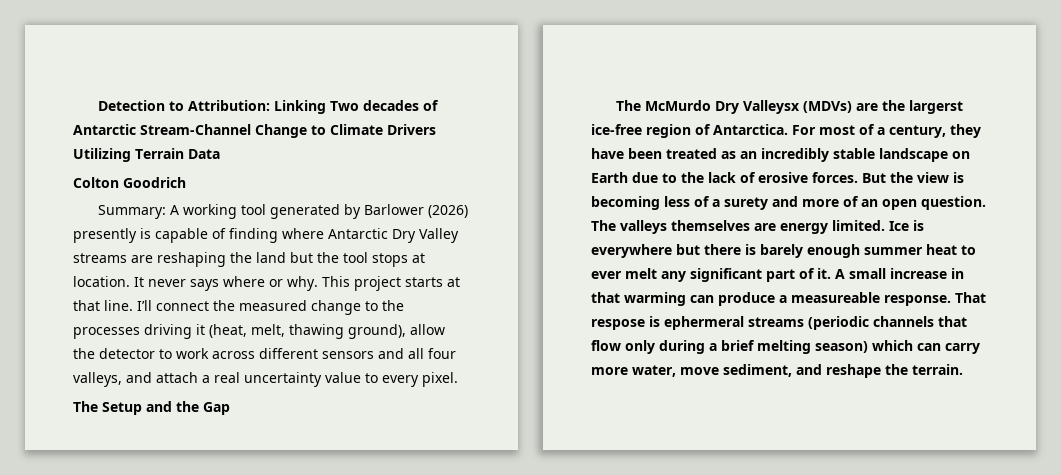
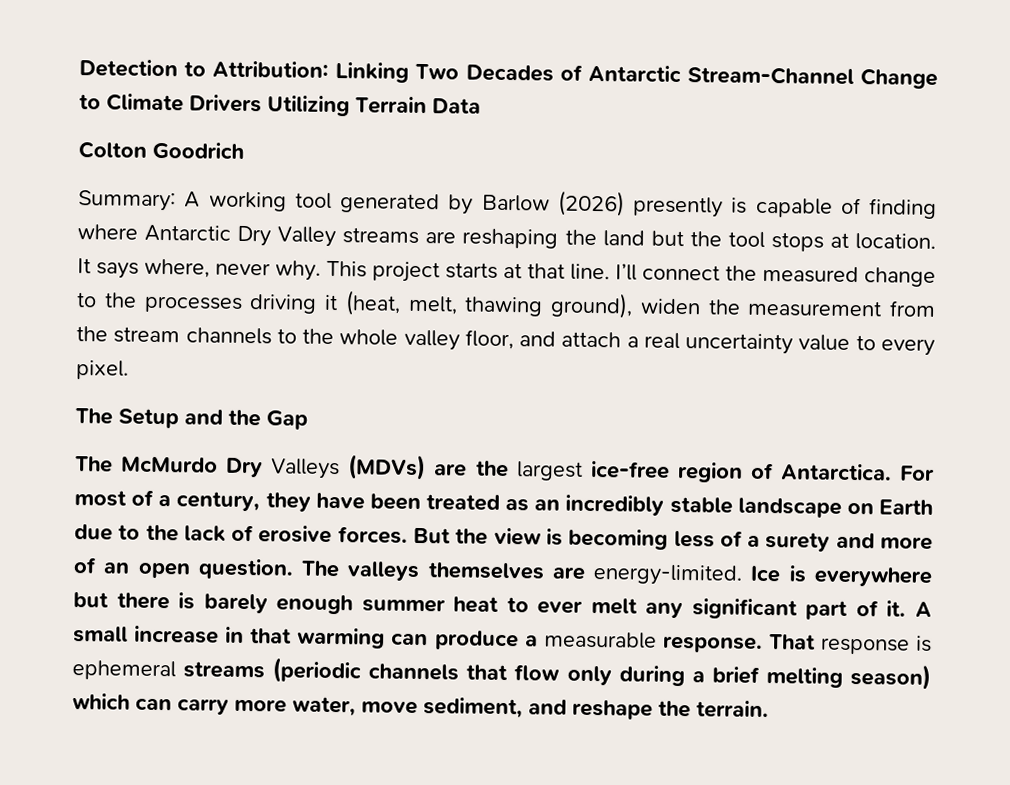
- Detection to Attribution: Linking Two decades of Antarctic Stream-Channel Change to Climate Drivers Utilizing Terrain Data
+ Detection to Attribution: Linking Two Decades of Antarctic Stream-Channel Change to Climate Drivers Utilizing Terrain Data
- Summary: A working tool generated by Barlower (2026) presently is capable of finding where Antarctic Dry Valley streams are reshaping the land but the tool stops at location.
+ Summary: A working tool generated by Barlow (2026) presently is capable of finding where Antarctic Dry Valley streams are reshaping the land but the tool stops at location.
- It never says where or why.
+ It says where, never why.
- I’ll connect the measured change to the processes driving it (heat, melt, thawing ground), allow the detector to work across different sensors and all four valleys, and attach a real uncertainty value to every pixel.
+ I’ll connect the measured change to the processes driving it (heat, melt, thawing ground), widen the measurement from the stream channels to the whole valley floor, and attach a real uncertainty value to every pixel.
- The McMurdo Dry Valleysx (MDVs) are the largerst ice-free region of Antarctica.
+ The McMurdo Dry Valleys (MDVs) are the largest ice-free region of Antarctica.
- The valleys themselves are energy limited.
+ The valleys themselves are energy-limited.
- A small increase in that warming can produce a measureable response.
+ A small increase in that warming can produce a measurable response.
- That respose is ephermeral streams (periodic channels that flow only during a brief melting season) which can carry more water, move sediment, and reshape the terrain.
+ That response is ephemeral streams (periodic channels that flow only during a brief melting season) which can carry more water, move sediment, and reshape the terrain.

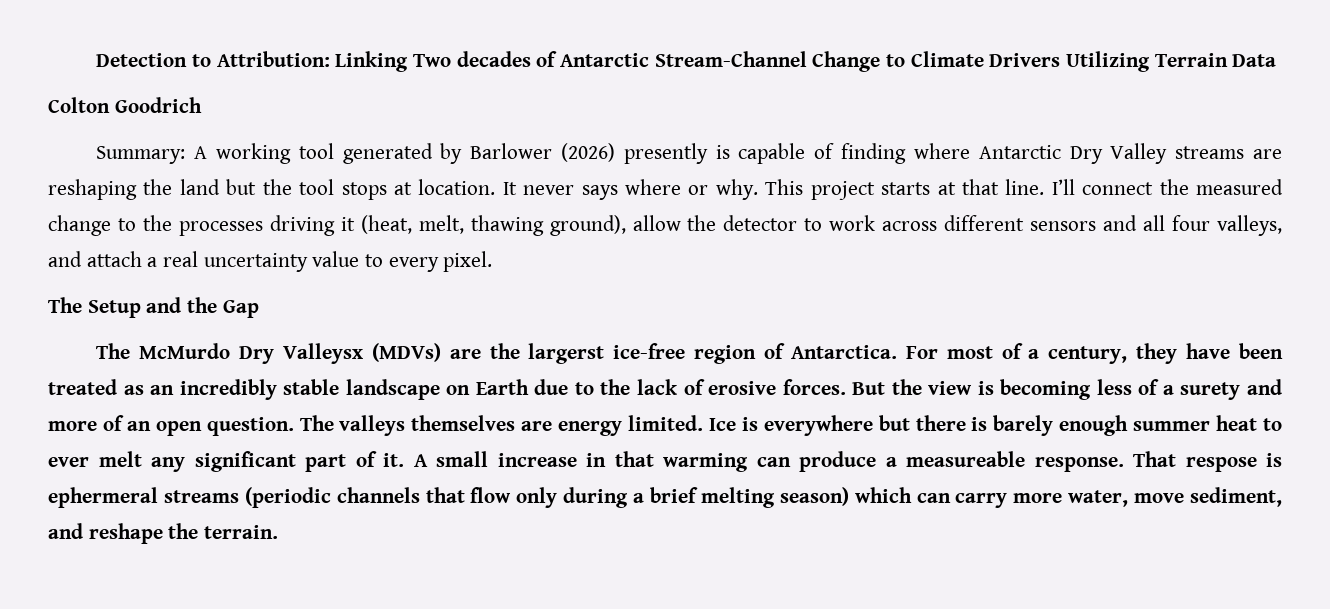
- Detection to Attribution: Linking Two Decades of Antarctic Stream-Channel Change to Climate Drivers Utilizing Terrain Data
+ Detection to Attribution: Linking Two decades of Antarctic Stream-Channel Change to Climate Drivers Utilizing Terrain Data
- Summary: A working tool generated by Barlow (2026) presently is capable of finding where Antarctic Dry Valley streams are reshaping the land but the tool stops at location.
+ Summary: A working tool generated by Barlower (2026) presently is capable of finding where Antarctic Dry Valley streams are reshaping the land but the tool stops at location.
- It says where, never why.
+ It never says where or why.
- I’ll connect the measured change to the processes driving it (heat, melt, thawing ground), widen the measurement from the stream channels to the whole valley floor, and attach a real uncertainty value to every pixel.
+ I’ll connect the measured change to the processes driving it (heat, melt, thawing ground), allow the detector to work across different sensors and all four valleys, and attach a real uncertainty value to every pixel.
- The McMurdo Dry Valleys (MDVs) are the largest ice-free region of Antarctica.
+ The McMurdo Dry Valleysx (MDVs) are the largerst ice-free region of Antarctica.
- The valleys themselves are energy-limited.
+ The valleys themselves are energy limited.
- A small increase in that warming can produce a measurable response.
+ A small increase in that warming can produce a measureable response.
- That response is ephemeral streams (periodic channels that flow only during a brief melting season) which can carry more water, move sediment, and reshape the terrain.
+ That respose is ephermeral streams (periodic channels that flow only during a brief melting season) which can carry more water, move sediment, and reshape the terrain.

